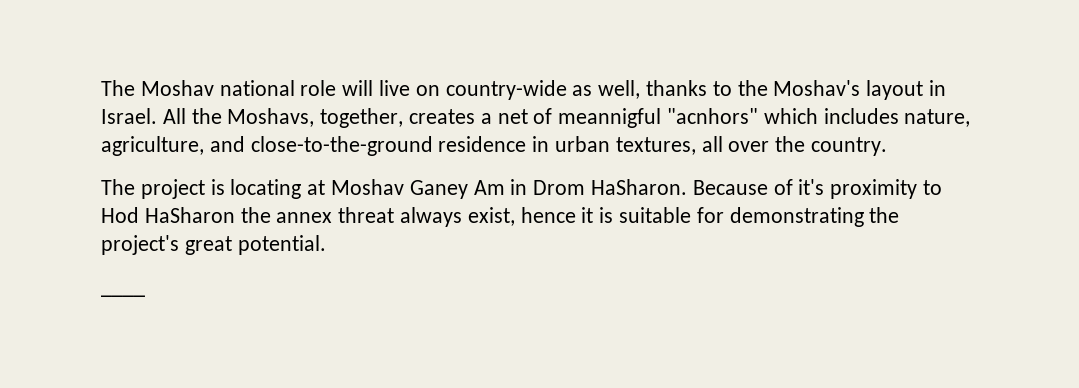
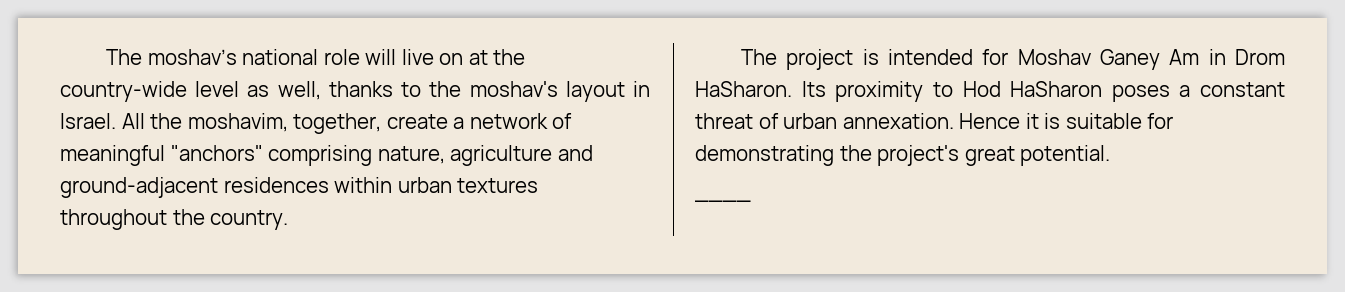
- The Moshav national role will live on country-wide as well, thanks to the Moshav's layout in Israel.
+ The moshav’s national role will live on at the country-wide level as well, thanks to the moshav's layout in Israel.
- All the Moshavs, together, creates a net of meannigful "acnhors" which includes nature, agriculture, and close-to-the-ground residence in urban textures, all over the country.
+ All the moshavim, together, create a network of meaningful "anchors" comprising nature, agriculture and ground-adjacent residences within urban textures throughout the country.
- The project is locating at Moshav Ganey Am in Drom HaSharon.
+ The project is intended for Moshav Ganey Am in Drom HaSharon.
- Because of it's proximity to Hod HaSharon the annex threat always exist, hence it is suitable for demonstrating the project's great potential.
+ Its proximity to Hod HaSharon poses a constant threat of urban annexation. Hence it is suitable for demonstrating the project's great potential.

